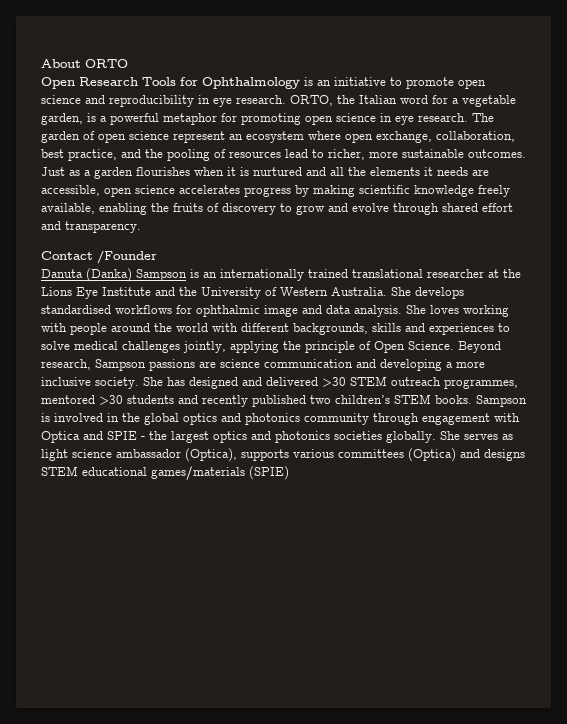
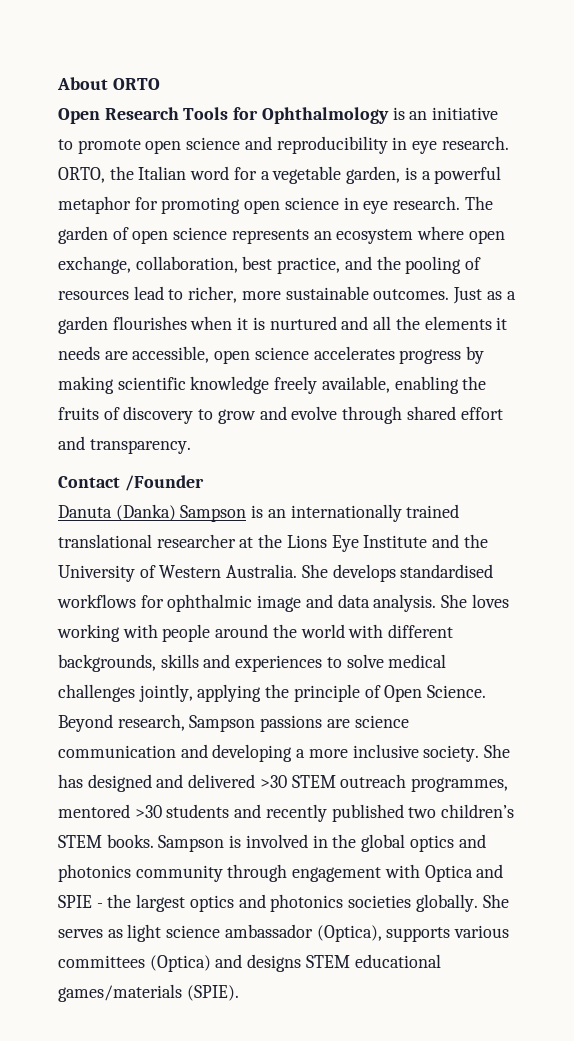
- The garden of open science represent an ecosystem where open exchange, collaboration, best practice, and the pooling of resources lead to richer, more sustainable outcomes.
+ The garden of open science represents an ecosystem where open exchange, collaboration, best practice, and the pooling of resources lead to richer, more sustainable outcomes.
- She serves as light science ambassador (Optica), supports various committees (Optica) and designs STEM educational games/materials (SPIE)
+ She serves as light science ambassador (Optica), supports various committees (Optica) and designs STEM educational games/materials (SPIE).

